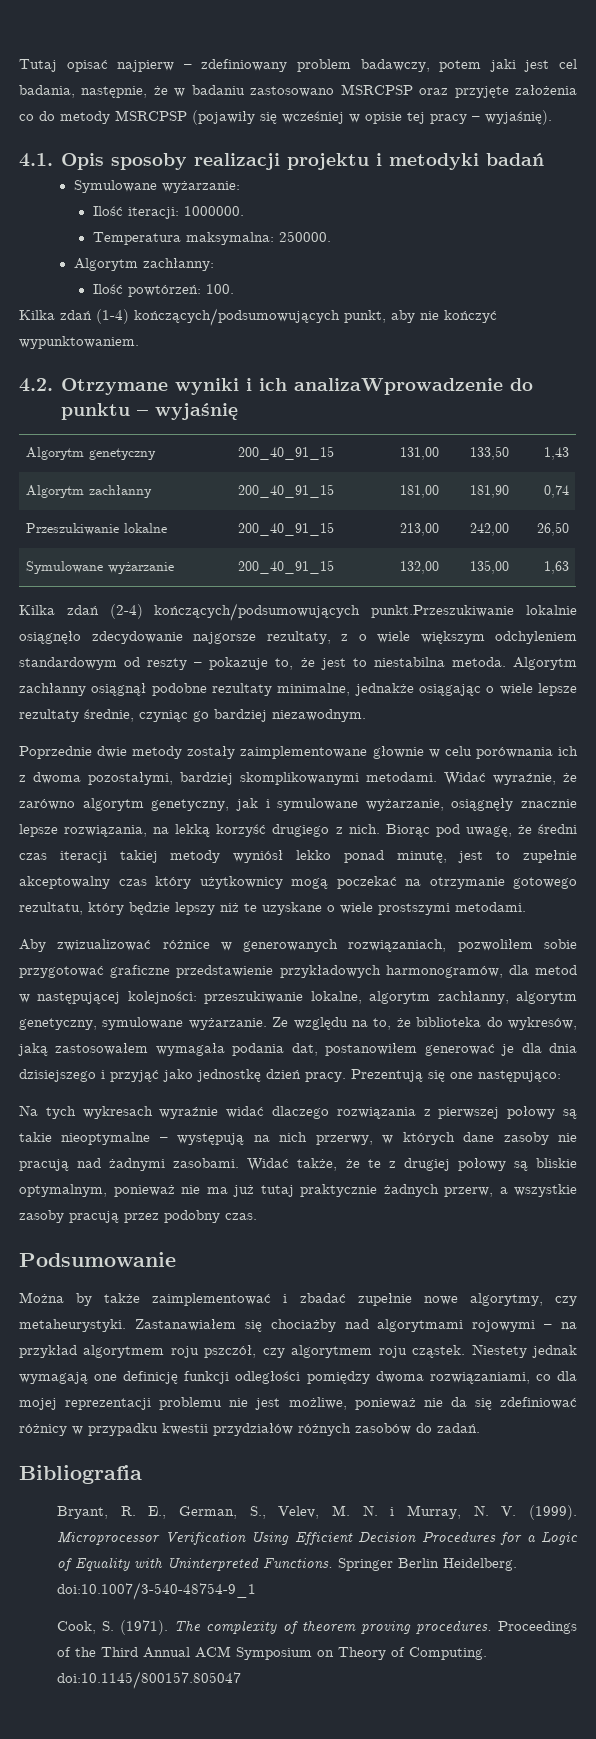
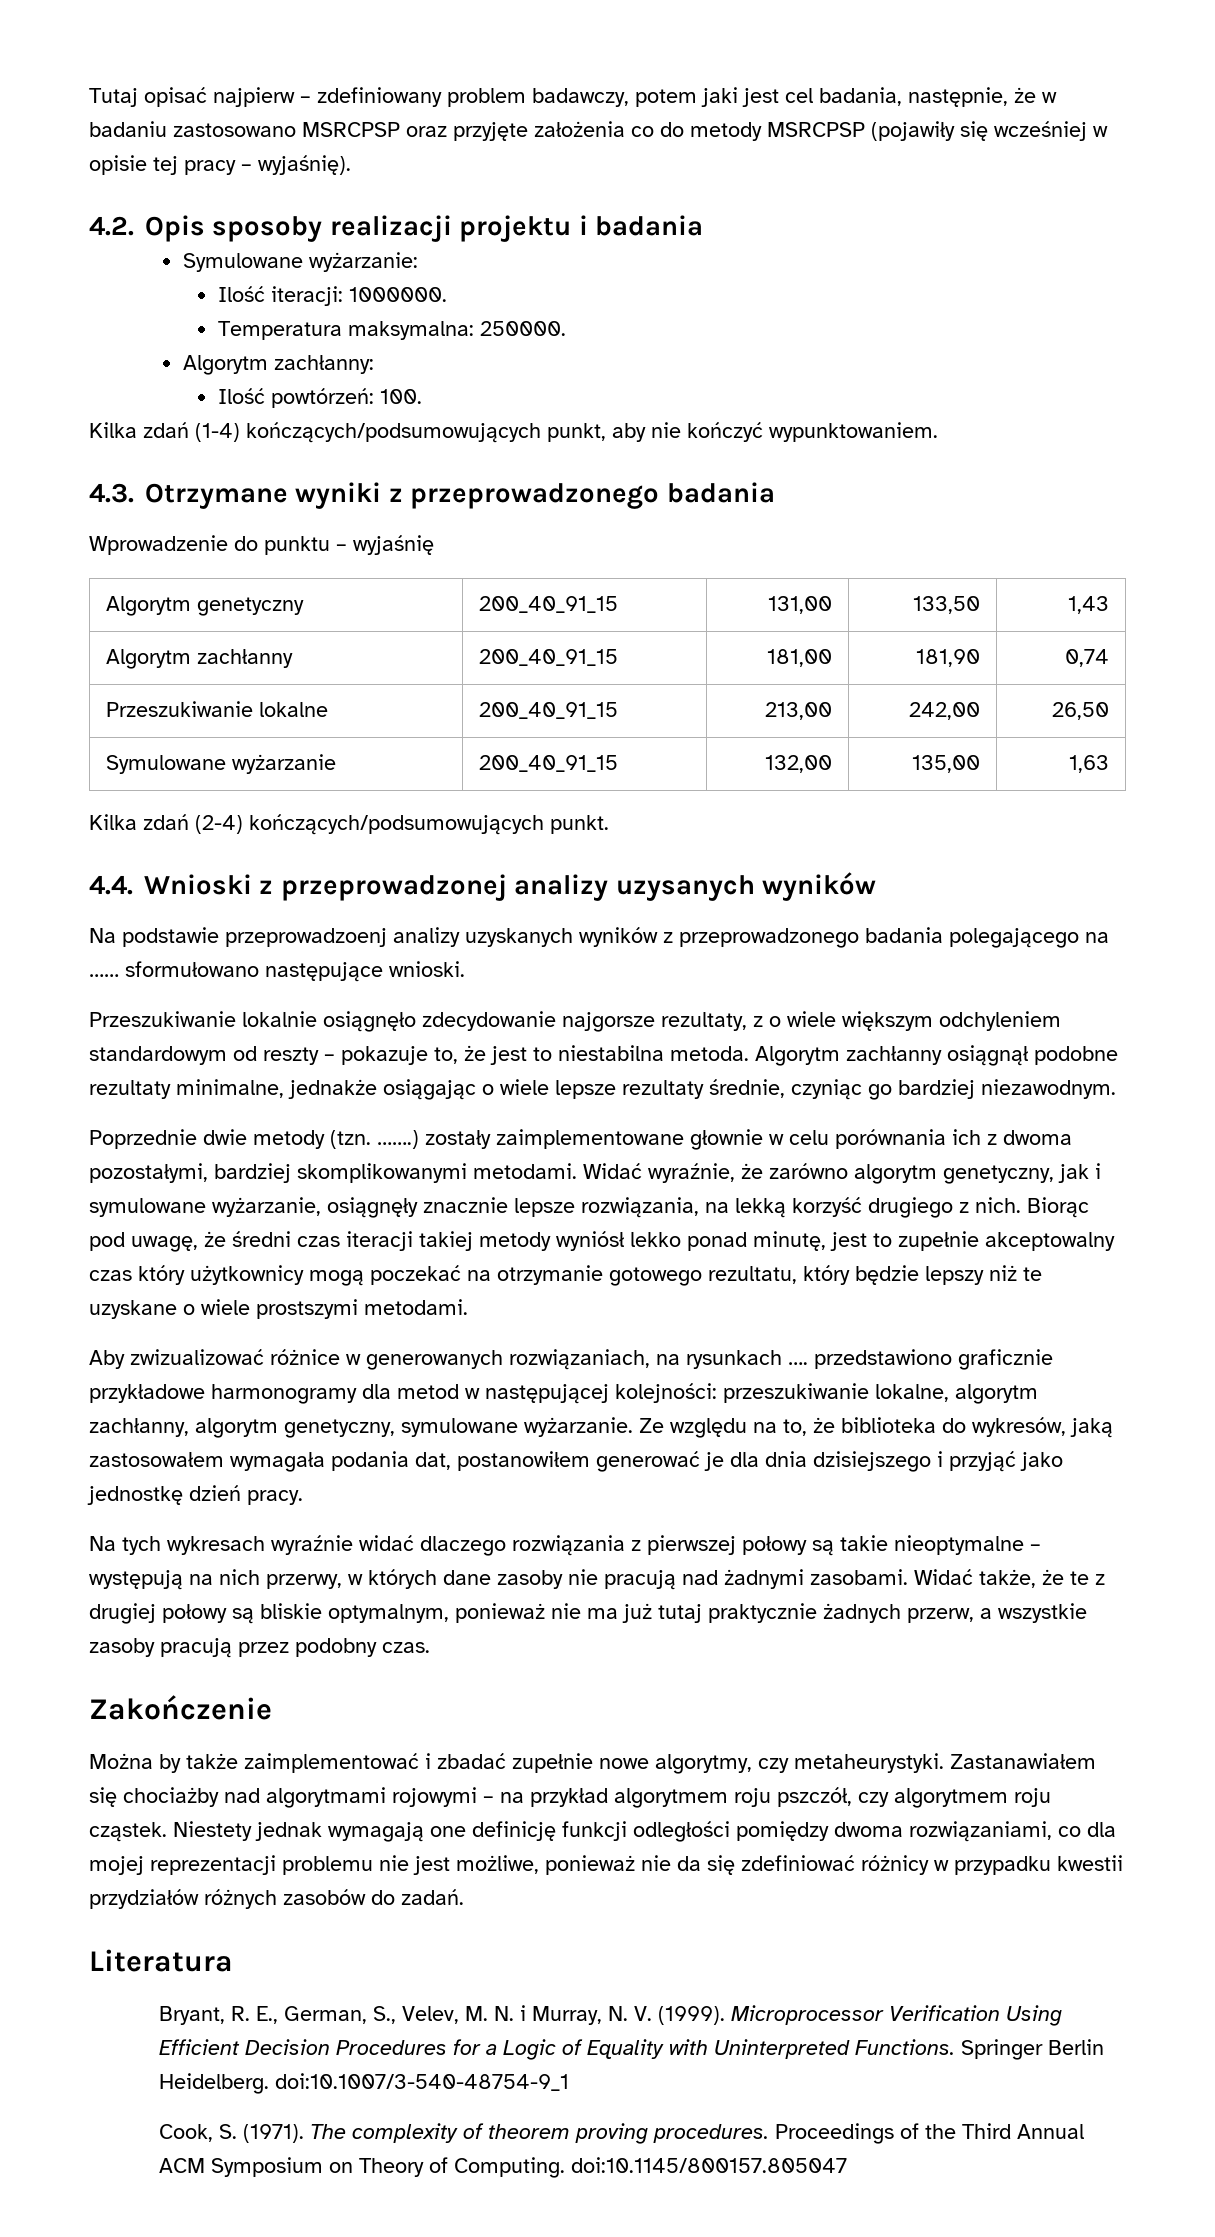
- 4.1. Opis sposoby realizacji projektu i metodyki badań
+ 4.2. Opis sposoby realizacji projektu i badania
- 4.2. Otrzymane wyniki i ich analizaWprowadzenie do punktu – wyjaśnię
+ 4.3. Otrzymane wyniki z przeprowadzonego badania
+ Wprowadzenie do punktu – wyjaśnię
- Kilka zdań (2-4) kończących/podsumowujących punkt.Przeszukiwanie lokalnie osiągnęło zdecydowanie najgorsze rezultaty, z o wiele większym odchyleniem standardowym od reszty – pokazuje to, że jest to niestabilna metoda.
+ Kilka zdań (2-4) kończących/podsumowujących punkt.
+ 4.4. Wnioski z przeprowadzonej analizy uzysanych wyników
+ Na podstawie przeprowadzoenj analizy uzyskanych wyników z przeprowadzonego badania polegającego na …… sformułowano następujące wnioski.
+ Przeszukiwanie lokalnie osiągnęło zdecydowanie najgorsze rezultaty, z o wiele większym odchyleniem standardowym od reszty – pokazuje to, że jest to niestabilna metoda.
- Poprzednie dwie metody zostały zaimplementowane głownie w celu porównania ich z dwoma pozostałymi, bardziej skomplikowanymi metodami.
+ Poprzednie dwie metody (tzn. …….) zostały zaimplementowane głownie w celu porównania ich z dwoma pozostałymi, bardziej skomplikowanymi metodami.
- Aby zwizualizować różnice w generowanych rozwiązaniach, pozwoliłem sobie przygotować graficzne przedstawienie przykładowych harmonogramów, dla metod w następującej kolejności: przeszukiwanie lokalne, algorytm zachłanny, algorytm genetyczny, symulowane wyżarzanie.
+ Aby zwizualizować różnice w generowanych rozwiązaniach, na rysunkach …. przedstawiono graficznie przykładowe harmonogramy dla metod w następującej kolejności: przeszukiwanie lokalne, algorytm zachłanny, algorytm genetyczny, symulowane wyżarzanie.
- Prezentują się one następująco:
- Podsumowanie
+ Zakończenie
- Bibliografia
+ Literatura

